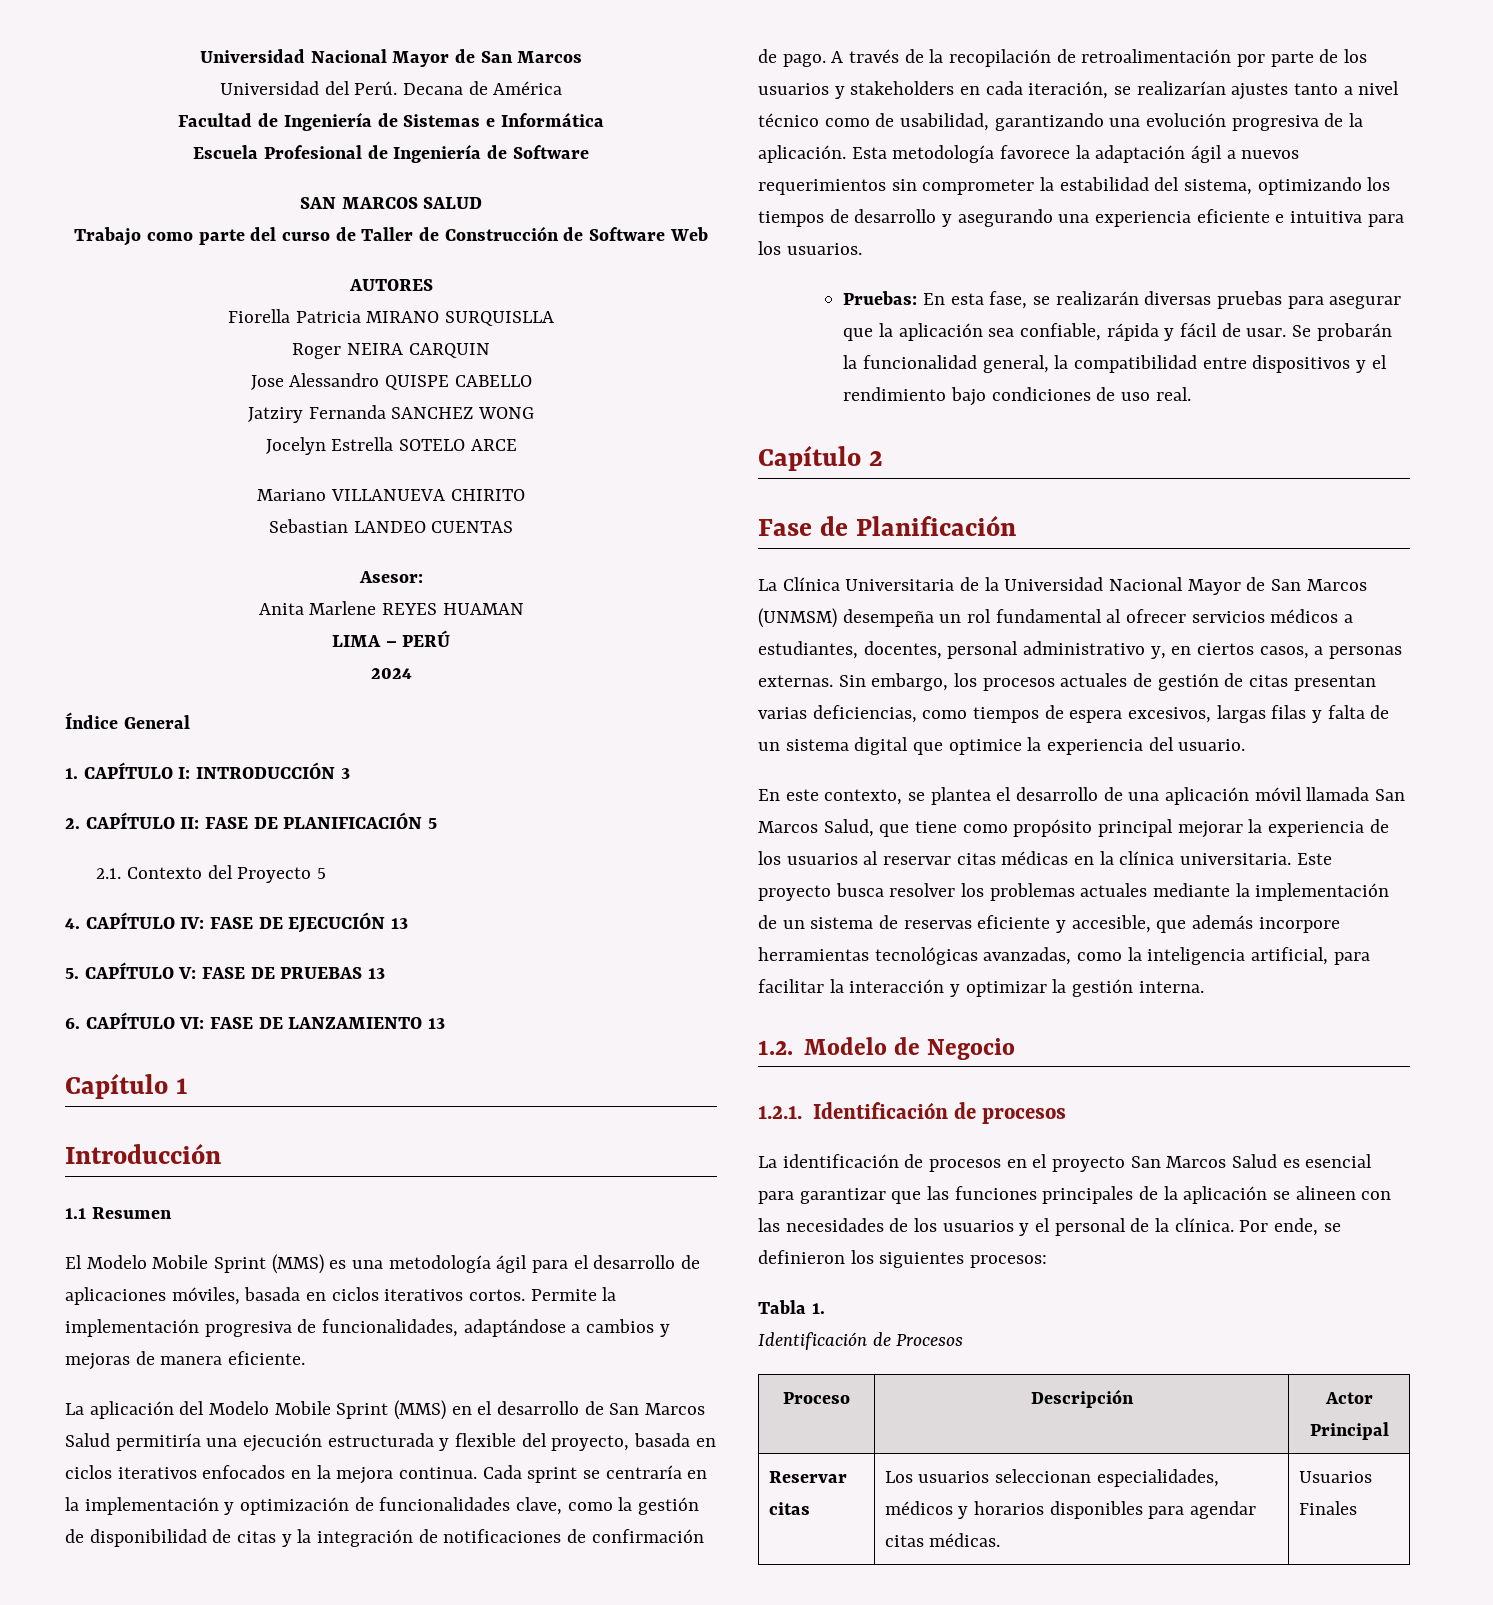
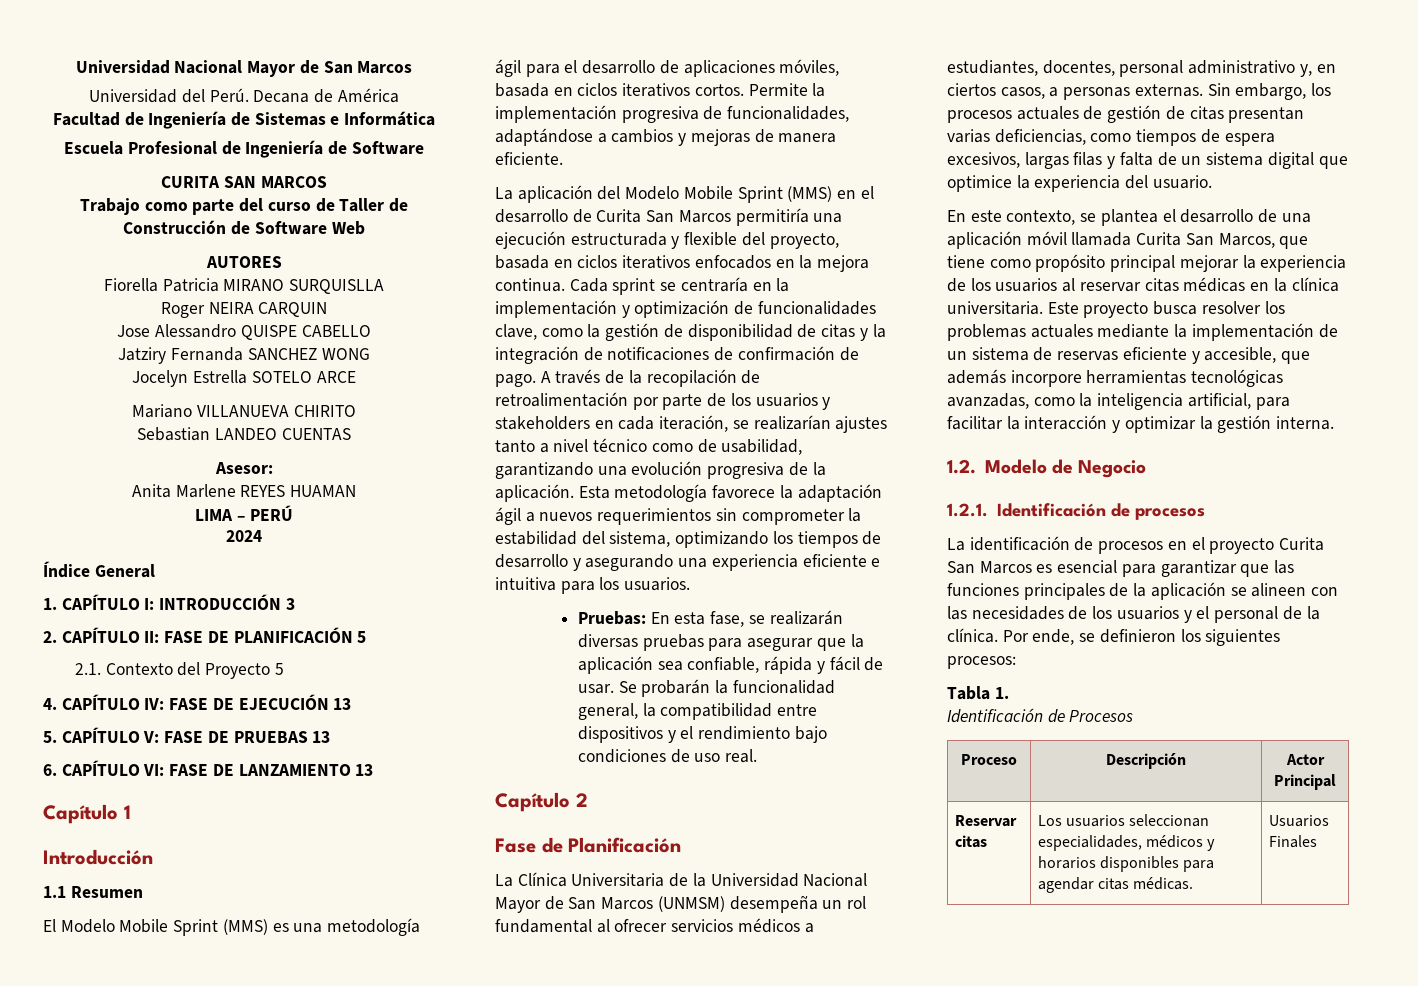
- SAN MARCOS SALUD
+ CURITA SAN MARCOS
- La aplicación del Modelo Mobile Sprint (MMS) en el desarrollo de San Marcos Salud permitiría una ejecución estructurada y flexible del proyecto, basada en ciclos iterativos enfocados en la mejora continua.
+ La aplicación del Modelo Mobile Sprint (MMS) en el desarrollo de Curita San Marcos permitiría una ejecución estructurada y flexible del proyecto, basada en ciclos iterativos enfocados en la mejora continua.
- En este contexto, se plantea el desarrollo de una aplicación móvil llamada San Marcos Salud, que tiene como propósito principal mejorar la experiencia de los usuarios al reservar citas médicas en la clínica universitaria.
+ En este contexto, se plantea el desarrollo de una aplicación móvil llamada Curita San Marcos, que tiene como propósito principal mejorar la experiencia de los usuarios al reservar citas médicas en la clínica universitaria.
- La identificación de procesos en el proyecto San Marcos Salud es esencial para garantizar que las funciones principales de la aplicación se alineen con las necesidades de los usuarios y el personal de la clínica.
+ La identificación de procesos en el proyecto Curita San Marcos es esencial para garantizar que las funciones principales de la aplicación se alineen con las necesidades de los usuarios y el personal de la clínica.

